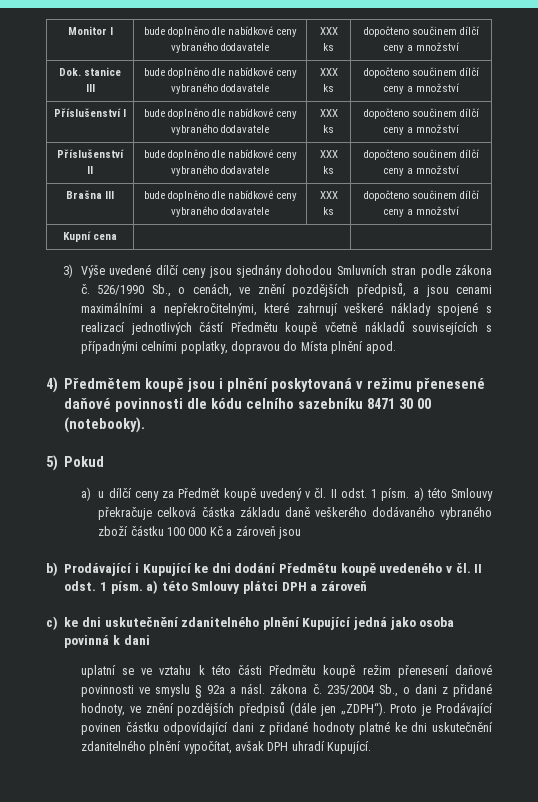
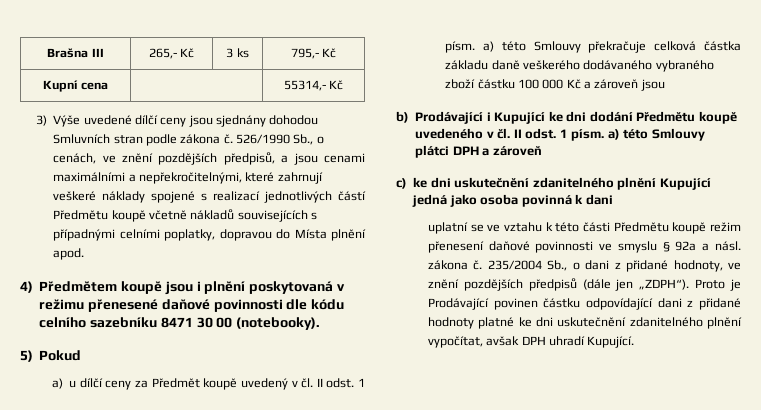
- Monitor I | bude doplněno dle nabídkové ceny vybraného dodavatele | XXX ks | dopočteno součinem dílčí ceny a množství
- Dok. stanice III | bude doplněno dle nabídkové ceny vybraného dodavatele | XXX ks | dopočteno součinem dílčí ceny a množství
- Příslušenství I | bude doplněno dle nabídkové ceny vybraného dodavatele | XXX ks | dopočteno součinem dílčí ceny a množství
- Příslušenství II | bude doplněno dle nabídkové ceny vybraného dodavatele | XXX ks | dopočteno součinem dílčí ceny a množství
- Brašna III | bude doplněno dle nabídkové ceny vybraného dodavatele | XXX ks | dopočteno součinem dílčí ceny a množství
+ Brašna III | 265,- Kč | 3 ks | 795,- Kč
- Kupní cena | |
+ Kupní cena | | 55314,- Kč

